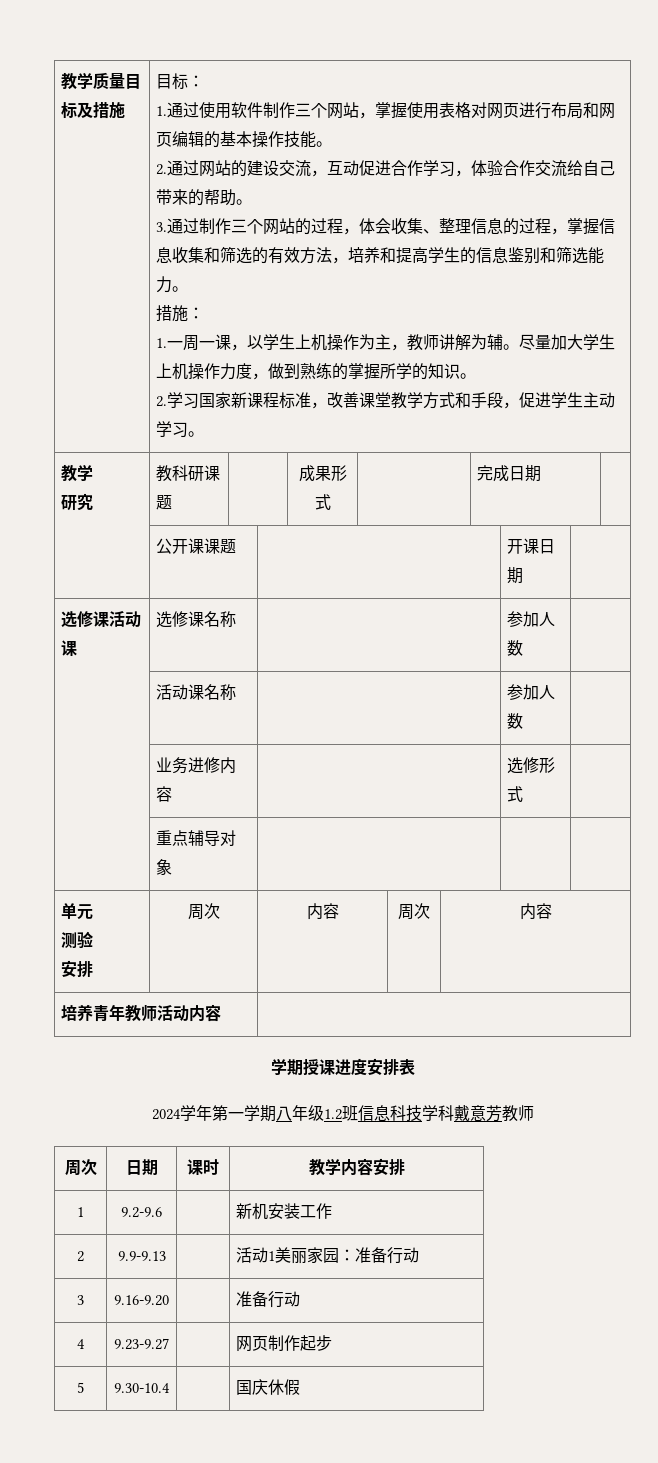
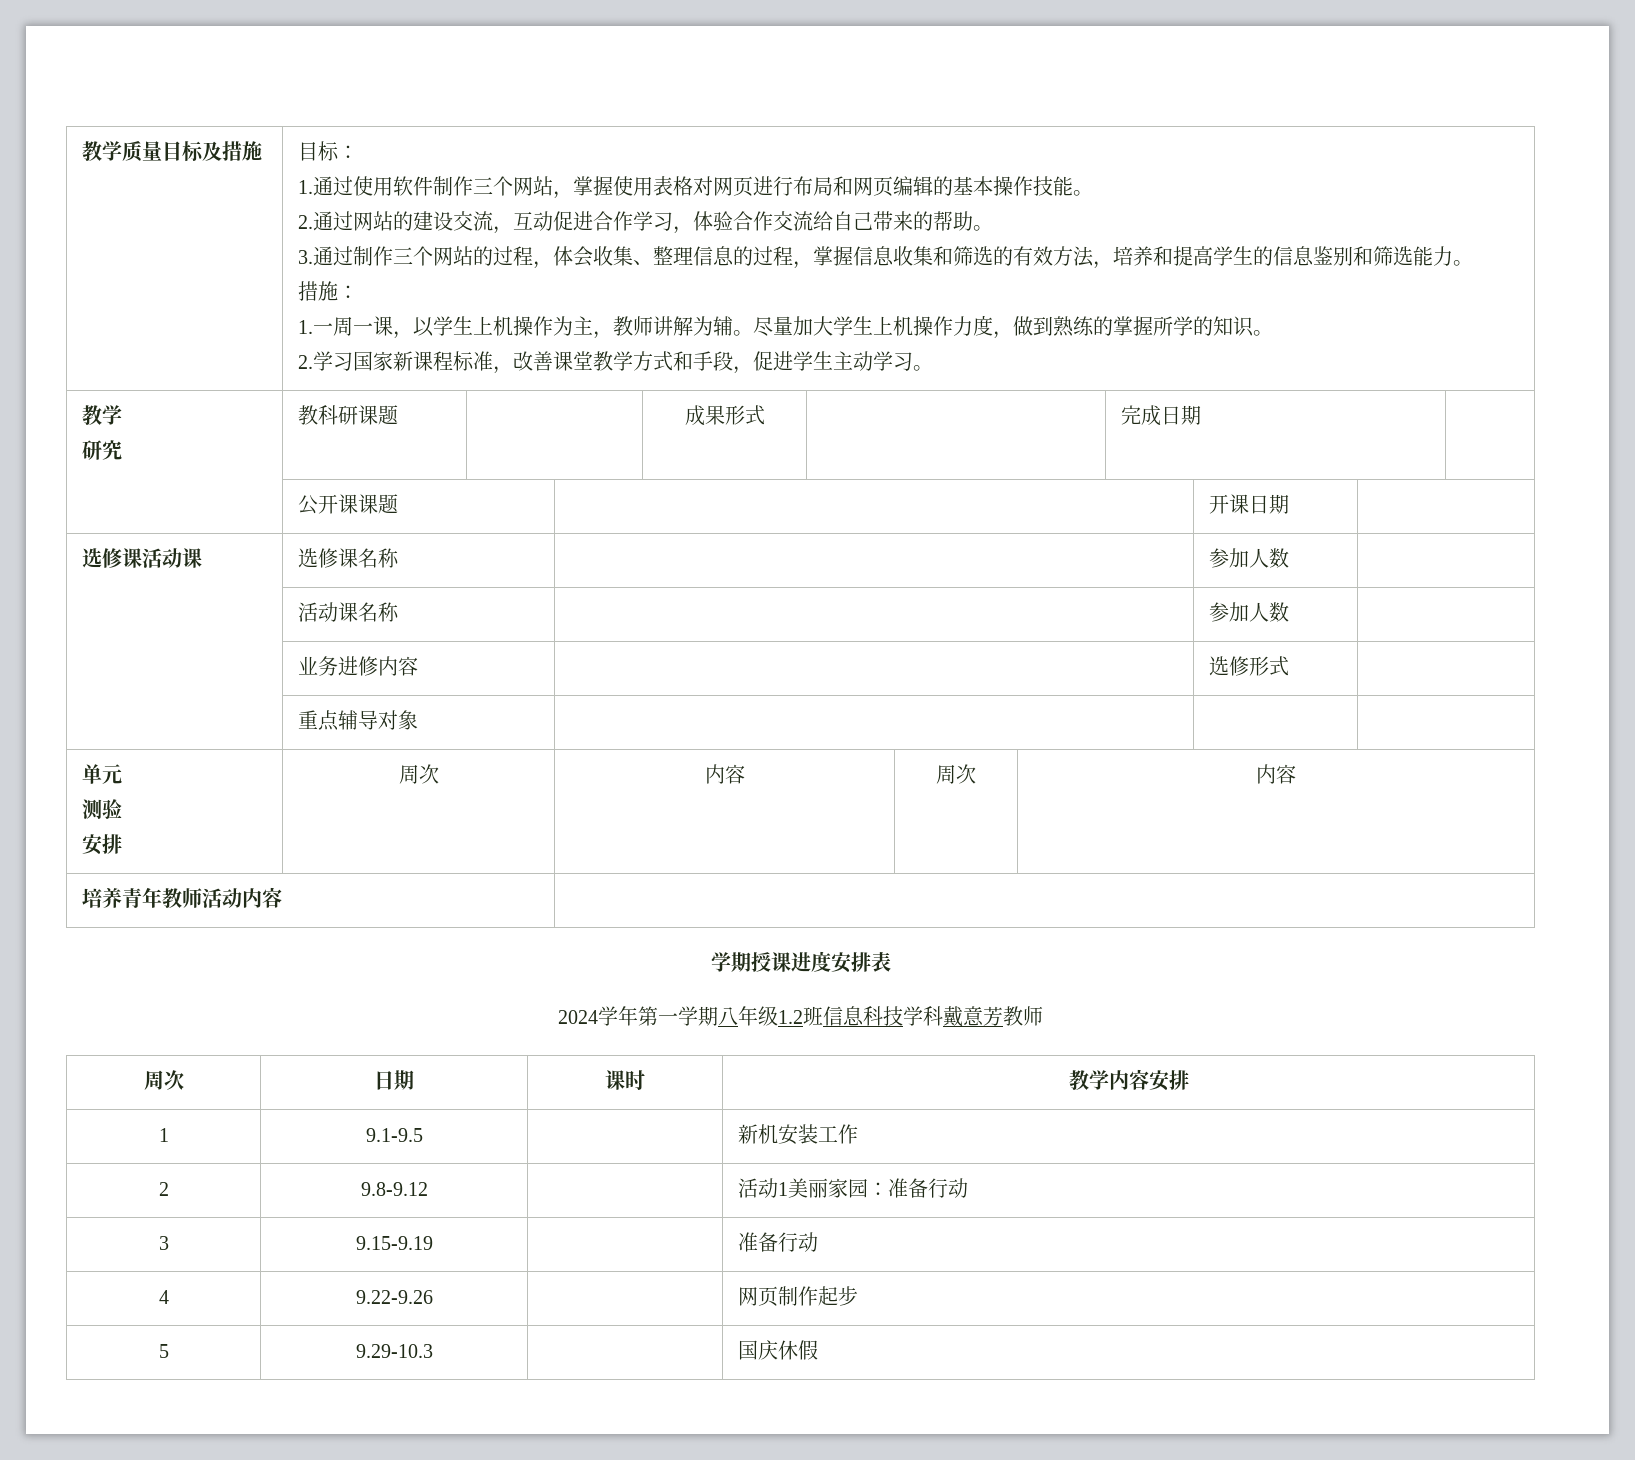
- 1 | 9.2-9.6 | | 新机安装工作
+ 1 | 9.1-9.5 | | 新机安装工作
- 2 | 9.9-9.13 | | 活动1美丽家园：准备行动
+ 2 | 9.8-9.12 | | 活动1美丽家园：准备行动
- 3 | 9.16-9.20 | | 准备行动
+ 3 | 9.15-9.19 | | 准备行动
- 4 | 9.23-9.27 | | 网页制作起步
+ 4 | 9.22-9.26 | | 网页制作起步
- 5 | 9.30-10.4 | | 国庆休假
+ 5 | 9.29-10.3 | | 国庆休假

